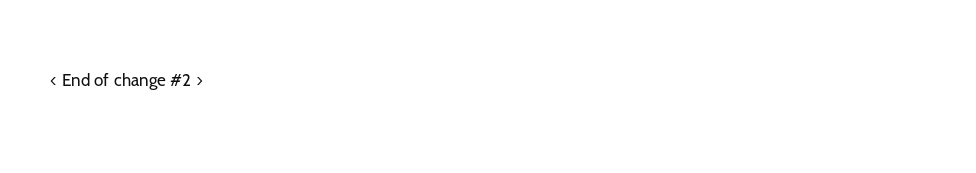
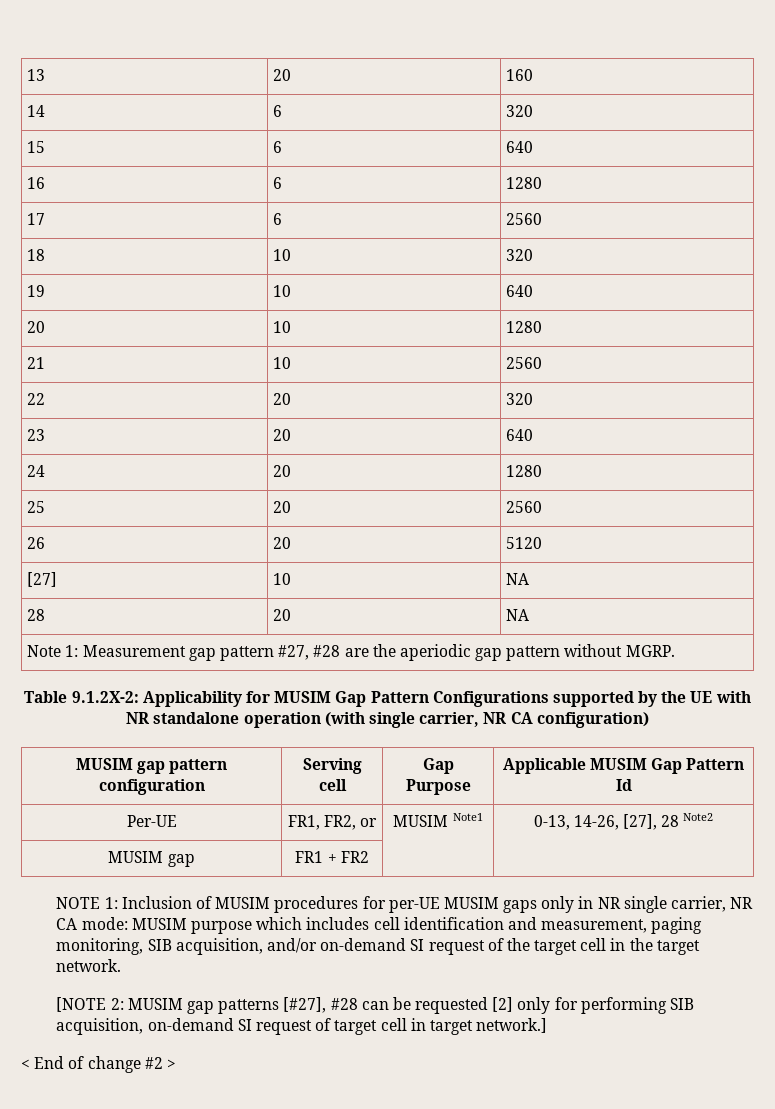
+ 13 | 20 | 160
+ 14 | 6 | 320
+ 15 | 6 | 640
+ 16 | 6 | 1280
+ 17 | 6 | 2560
+ 18 | 10 | 320
+ 19 | 10 | 640
+ 20 | 10 | 1280
+ 21 | 10 | 2560
+ 22 | 20 | 320
+ 23 | 20 | 640
+ 24 | 20 | 1280
+ 25 | 20 | 2560
+ 26 | 20 | 5120
+ [27] | 10 | NA
+ 28 | 20 | NA
+ Note 1: Measurement gap pattern #27, #28 are the aperiodic gap pattern without MGRP.
+ Table 9.1.2X-2: Applicability for MUSIM Gap Pattern Configurations supported by the UE with NR standalone operation (with single carrier, NR CA configuration)
+ MUSIM gap pattern configuration | Serving cell | Gap Purpose | Applicable MUSIM Gap Pattern Id
+ Per-UE | FR1, FR2, or | MUSIM Note1 | 0-13, 14-26, [27], 28 Note2
+ MUSIM gap | FR1 + FR2 | |
+ NOTE 1: Inclusion of MUSIM procedures for per-UE MUSIM gaps only in NR single carrier, NR CA mode: MUSIM purpose which includes cell identification and measurement, paging monitoring, SIB acquisition, and/or on-demand SI request of the target cell in the target network.
+ [NOTE 2: MUSIM gap patterns [#27], #28 can be requested [2] only for performing SIB acquisition, on-demand SI request of target cell in target network.]

